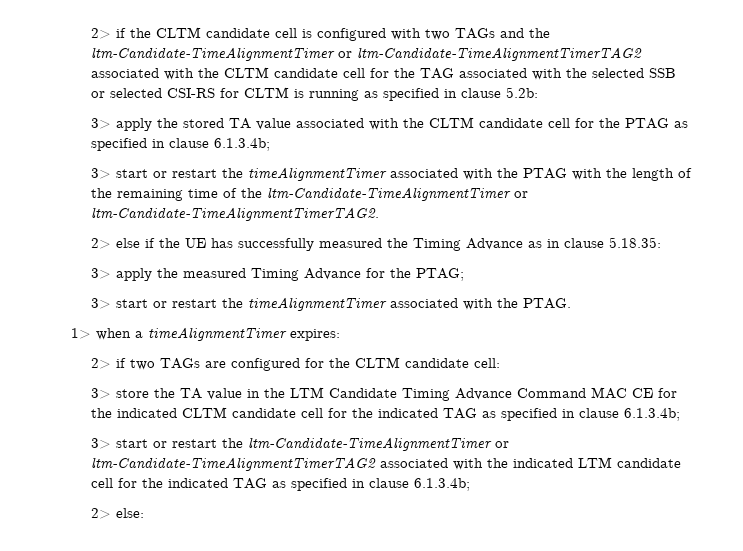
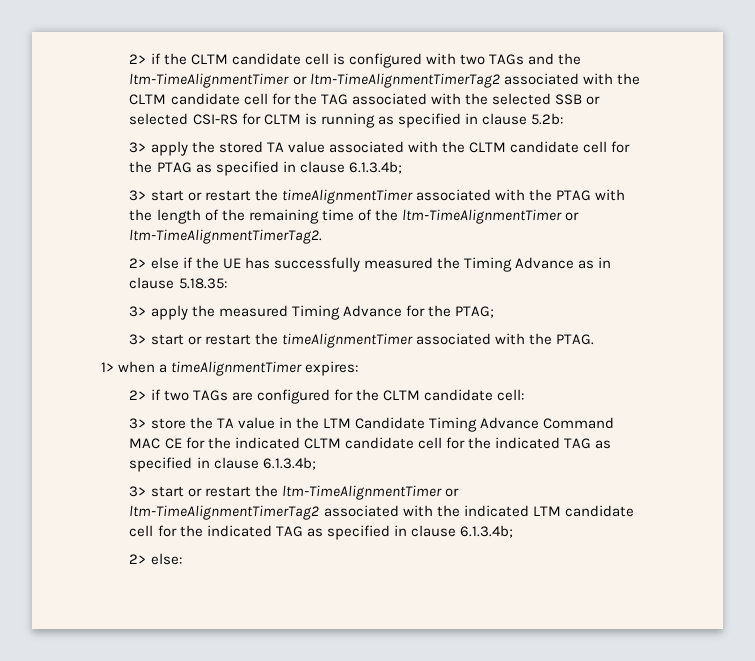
- 2> if the CLTM candidate cell is configured with two TAGs and the ltm-Candidate-TimeAlignmentTimer or ltm-Candidate-TimeAlignmentTimerTAG2 associated with the CLTM candidate cell for the TAG associated with the selected SSB or selected CSI-RS for CLTM is running as specified in clause 5.2b:
+ 2> if the CLTM candidate cell is configured with two TAGs and the ltm-TimeAlignmentTimer or ltm-TimeAlignmentTimerTag2 associated with the CLTM candidate cell for the TAG associated with the selected SSB or selected CSI-RS for CLTM is running as specified in clause 5.2b:
- 3> start or restart the timeAlignmentTimer associated with the PTAG with the length of the remaining time of the ltm-Candidate-TimeAlignmentTimer or ltm-Candidate-TimeAlignmentTimerTAG2.
+ 3> start or restart the timeAlignmentTimer associated with the PTAG with the length of the remaining time of the ltm-TimeAlignmentTimer or ltm-TimeAlignmentTimerTag2.
- 3> start or restart the ltm-Candidate-TimeAlignmentTimer or ltm-Candidate-TimeAlignmentTimerTAG2 associated with the indicated LTM candidate cell for the indicated TAG as specified in clause 6.1.3.4b;
+ 3> start or restart the ltm-TimeAlignmentTimer or ltm-TimeAlignmentTimerTag2 associated with the indicated LTM candidate cell for the indicated TAG as specified in clause 6.1.3.4b;

